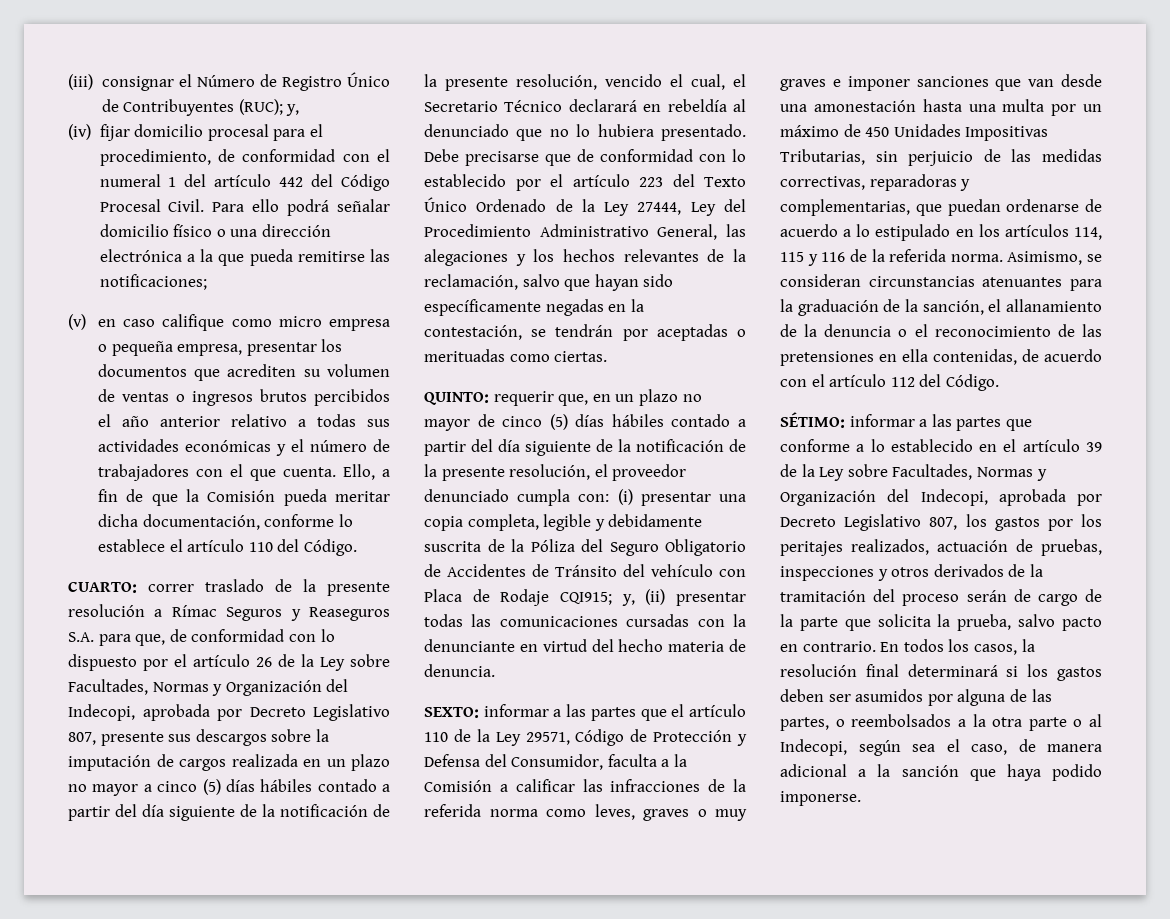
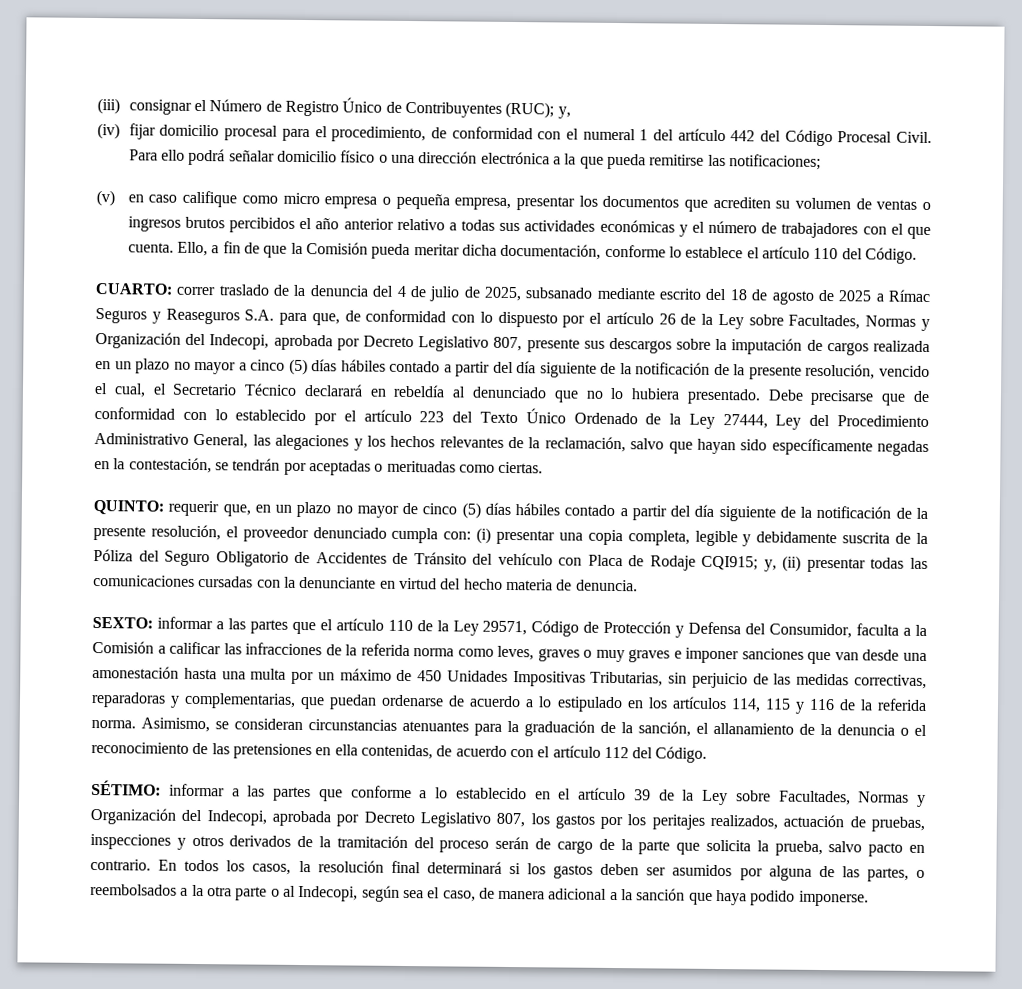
- correr traslado de la presente resolución a Rímac Seguros y Reaseguros S.A. para que, de conformidad con lo dispuesto por el artículo 26 de la Ley sobre Facultades, Normas y Organización del Indecopi, aprobada por Decreto Legislativo 807, presente sus descargos sobre la imputación de cargos realizada en un plazo no mayor a cinco (5) días hábiles contado a partir del día siguiente de la notificación de la presente resolución, vencido el cual, el Secretario Técnico declarará en rebeldía al denunciado que no lo hubiera presentado.
+ correr traslado de la denuncia del 4 de julio de 2025, subsanado mediante escrito del 18 de agosto de 2025 a Rímac Seguros y Reaseguros S.A. para que, de conformidad con lo dispuesto por el artículo 26 de la Ley sobre Facultades, Normas y Organización del Indecopi, aprobada por Decreto Legislativo 807, presente sus descargos sobre la imputación de cargos realizada en un plazo no mayor a cinco (5) días hábiles contado a partir del día siguiente de la notificación de la presente resolución, vencido el cual, el Secretario Técnico declarará en rebeldía al denunciado que no lo hubiera presentado.

